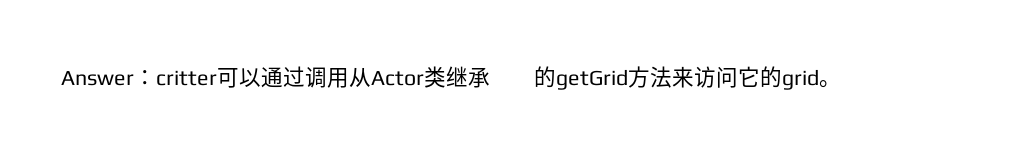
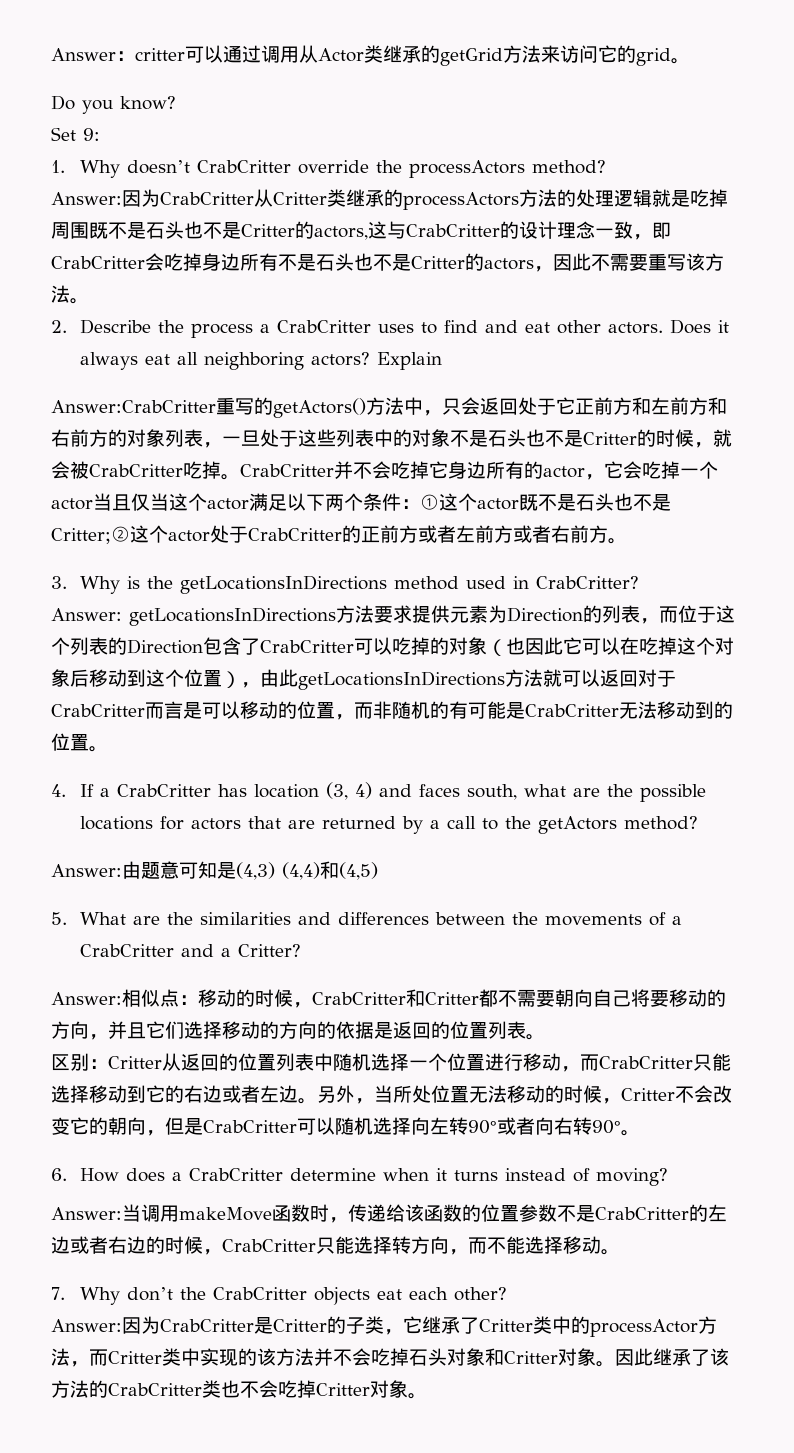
+ Do you know?
+ Set 9:
+ 1. Why doesn’t CrabCritter override the processActors method?
+ Answer:因为CrabCritter从Critter类继承的processActors方法的处理逻辑就是吃掉周围既不是石头也不是Critter的actors,这与CrabCritter的设计理念一致，即CrabCritter会吃掉身边所有不是石头也不是Critter的actors，因此不需要重写该方法。
+ 2. Describe the process a CrabCritter uses to find and eat other actors. Does it always eat all neighboring actors? Explain
+ Answer:CrabCritter重写的getActors()方法中，只会返回处于它正前方和左前方和右前方的对象列表，一旦处于这些列表中的对象不是石头也不是Critter的时候，就会被CrabCritter吃掉。CrabCritter并不会吃掉它身边所有的actor，它会吃掉一个actor当且仅当这个actor满足以下两个条件：①这个actor既不是石头也不是Critter;②这个actor处于CrabCritter的正前方或者左前方或者右前方。
+ 3. Why is the getLocationsInDirections method used in CrabCritter?
+ Answer: getLocationsInDirections方法要求提供元素为Direction的列表，而位于这个列表的Direction包含了CrabCritter可以吃掉的对象（也因此它可以在吃掉这个对象后移动到这个位置），由此getLocationsInDirections方法就可以返回对于CrabCritter而言是可以移动的位置，而非随机的有可能是CrabCritter无法移动到的位置。
+ 4. If a CrabCritter has location (3, 4) and faces south, what are the possible locations for actors that are returned by a call to the getActors method?
+ Answer:由题意可知是(4,3) (4,4)和(4,5)
+ 5. What are the similarities and differences between the movements of a CrabCritter and a Critter?
+ Answer:相似点：移动的时候，CrabCritter和Critter都不需要朝向自己将要移动的方向，并且它们选择移动的方向的依据是返回的位置列表。
+ 区别：Critter从返回的位置列表中随机选择一个位置进行移动，而CrabCritter只能选择移动到它的右边或者左边。另外，当所处位置无法移动的时候，Critter不会改变它的朝向，但是CrabCritter可以随机选择向左转90°或者向右转90°。
+ 6. How does a CrabCritter determine when it turns instead of moving?
+ Answer:当调用makeMove函数时，传递给该函数的位置参数不是CrabCritter的左边或者右边的时候，CrabCritter只能选择转方向，而不能选择移动。
+ 7. Why don’t the CrabCritter objects eat each other?
+ Answer:因为CrabCritter是Critter的子类，它继承了Critter类中的processActor方法，而Critter类中实现的该方法并不会吃掉石头对象和Critter对象。因此继承了该方法的CrabCritter类也不会吃掉Critter对象。

